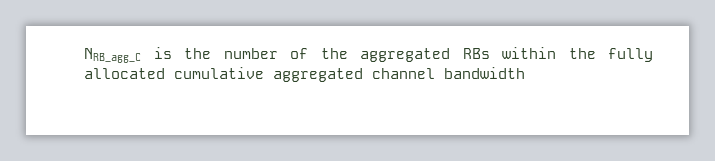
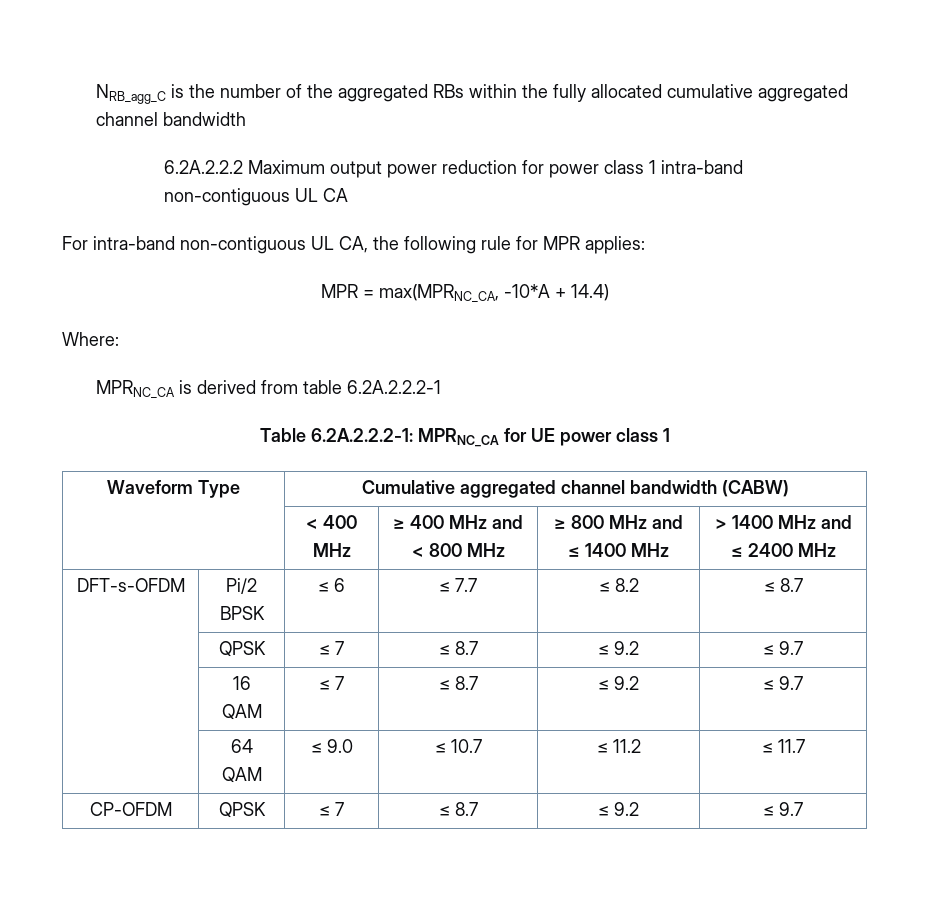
+ 6.2A.2.2.2 Maximum output power reduction for power class 1 intra-band non-contiguous UL CA
+ For intra-band non-contiguous UL CA, the following rule for MPR applies:
+ MPR = max(MPRNC_CA, -10*A + 14.4)
+ Where:
+ MPRNC_CA is derived from table 6.2A.2.2.2-1
+ Table 6.2A.2.2.2-1: MPRNC_CA for UE power class 1
+ Waveform Type | Cumulative aggregated channel bandwidth (CABW)
+ | < 400 MHz | ≥ 400 MHz and < 800 MHz | ≥ 800 MHz and ≤ 1400 MHz | > 1400 MHz and ≤ 2400 MHz
+ DFT-s-OFDM | Pi/2 BPSK | ≤ 6 | ≤ 7.7 | ≤ 8.2 | ≤ 8.7
+ | QPSK | ≤ 7 | ≤ 8.7 | ≤ 9.2 | ≤ 9.7
+ | 16 QAM | ≤ 7 | ≤ 8.7 | ≤ 9.2 | ≤ 9.7
+ | 64 QAM | ≤ 9.0 | ≤ 10.7 | ≤ 11.2 | ≤ 11.7
+ CP-OFDM | QPSK | ≤ 7 | ≤ 8.7 | ≤ 9.2 | ≤ 9.7

